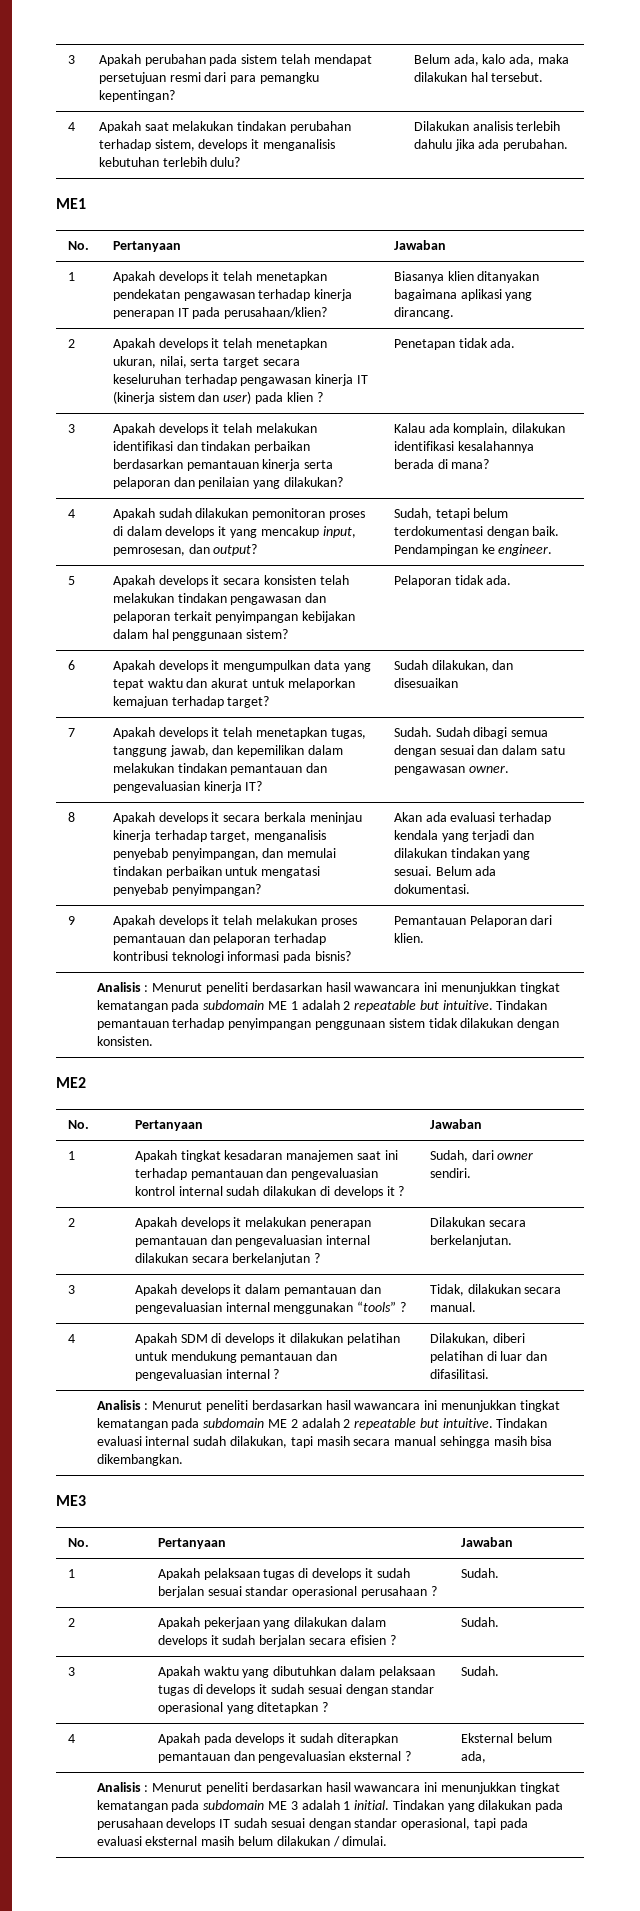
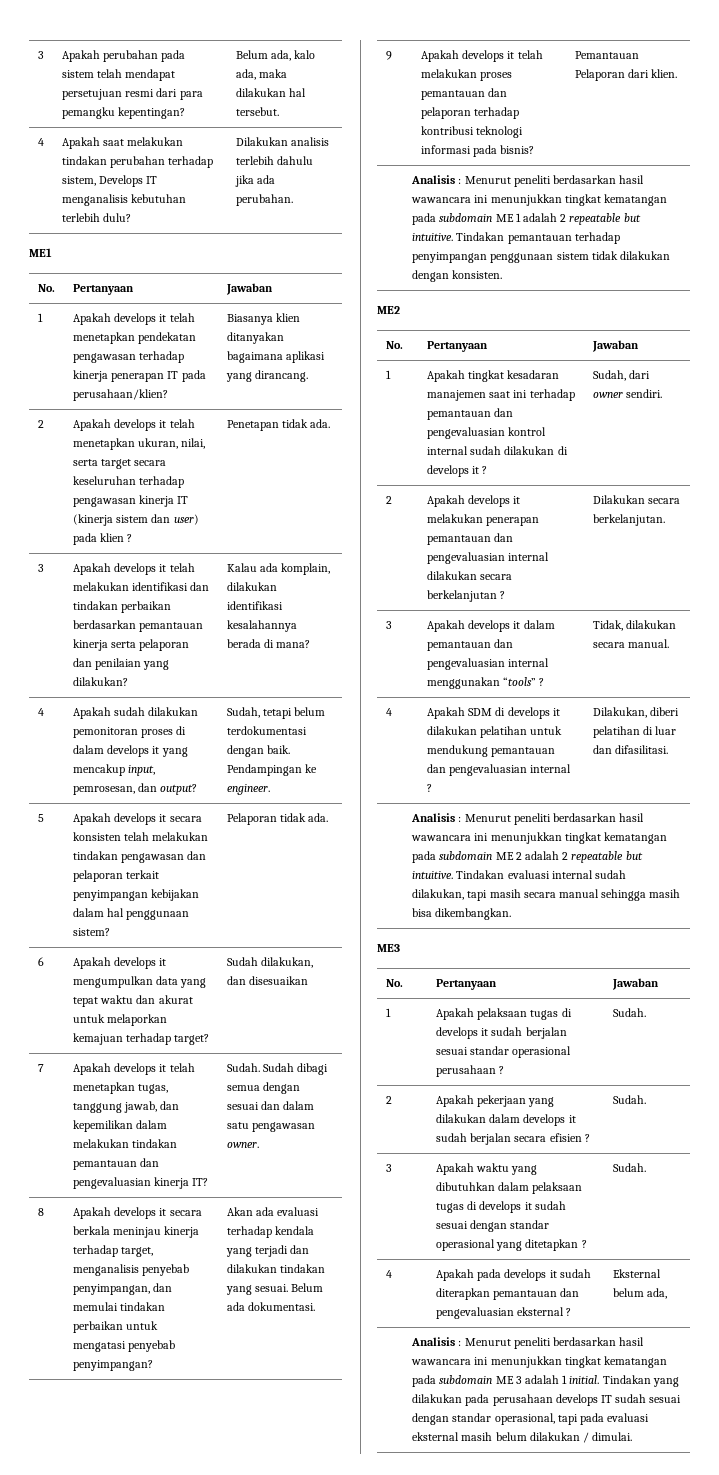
- 4 | Apakah saat melakukan tindakan perubahan terhadap sistem, develops it menganalisis kebutuhan terlebih dulu? | Dilakukan analisis terlebih dahulu jika ada perubahan.
+ 4 | Apakah saat melakukan tindakan perubahan terhadap sistem, Develops IT menganalisis kebutuhan terlebih dulu? | Dilakukan analisis terlebih dahulu jika ada perubahan.

